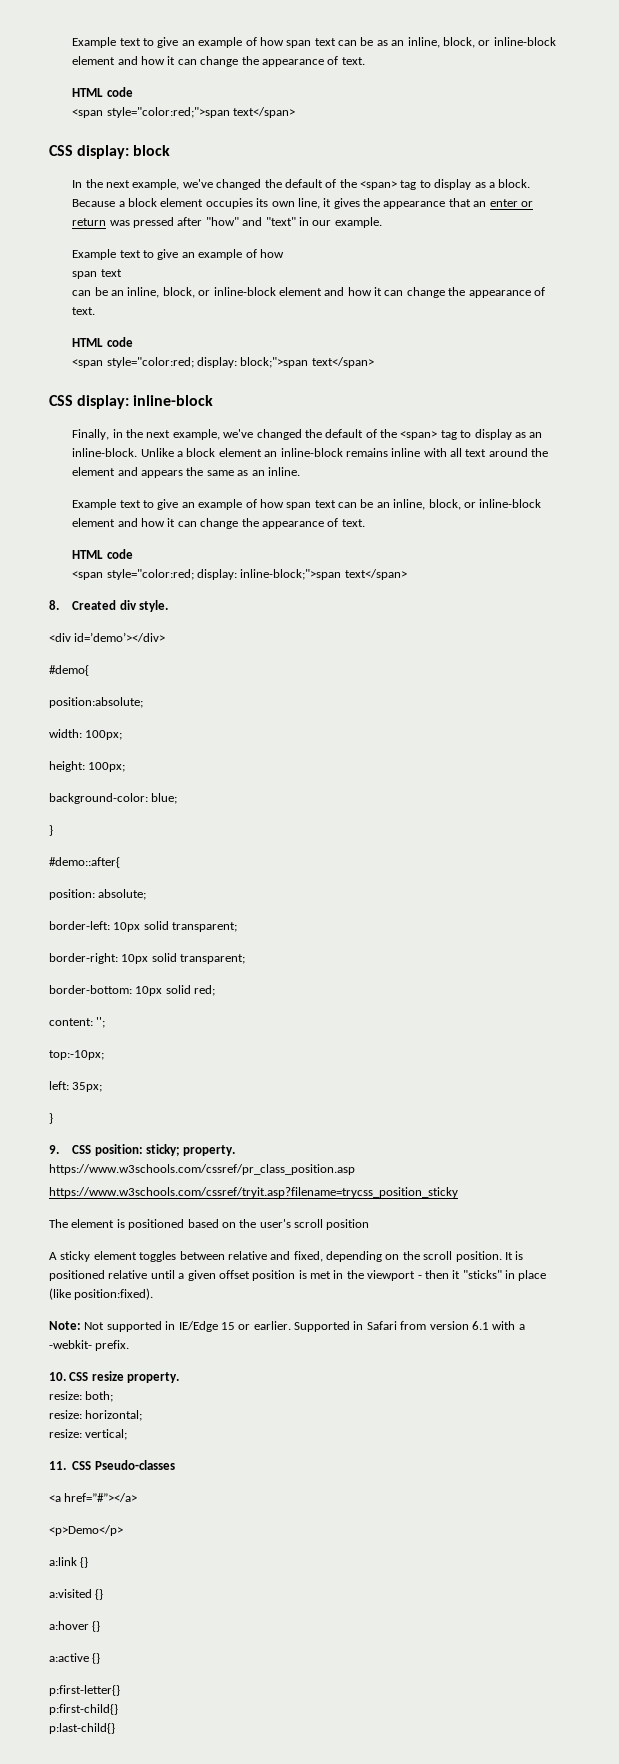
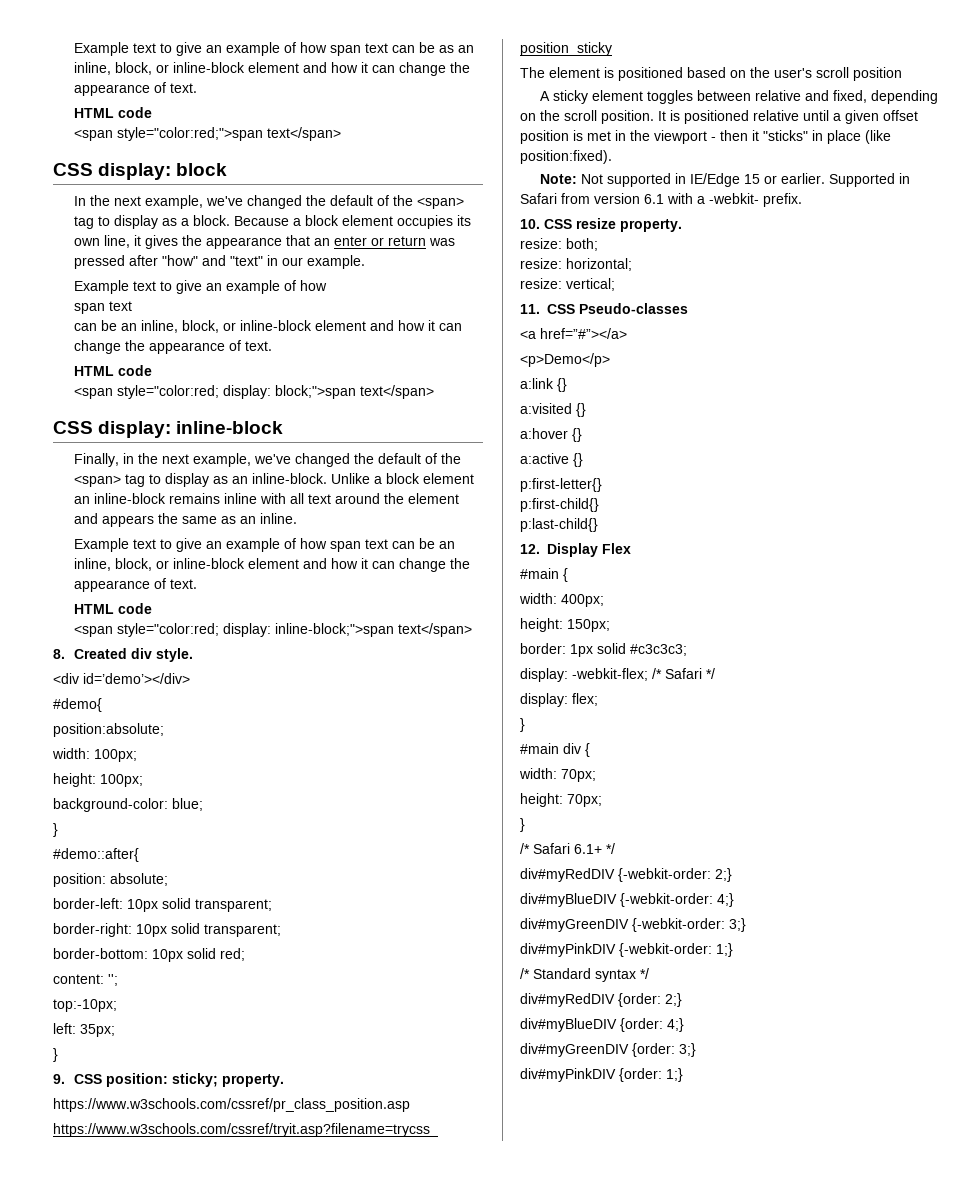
+ 12. Display Flex
+ #main {
+ width: 400px;
+ height: 150px;
+ border: 1px solid #c3c3c3;
+ display: -webkit-flex; /* Safari */
+ display: flex;
+ }
+ #main div {
+ width: 70px;
+ height: 70px;
+ }
+ /* Safari 6.1+ */
+ div#myRedDIV {-webkit-order: 2;}
+ div#myBlueDIV {-webkit-order: 4;}
+ div#myGreenDIV {-webkit-order: 3;}
+ div#myPinkDIV {-webkit-order: 1;}
+ /* Standard syntax */
+ div#myRedDIV {order: 2;}
+ div#myBlueDIV {order: 4;}
+ div#myGreenDIV {order: 3;}
+ div#myPinkDIV {order: 1;}

